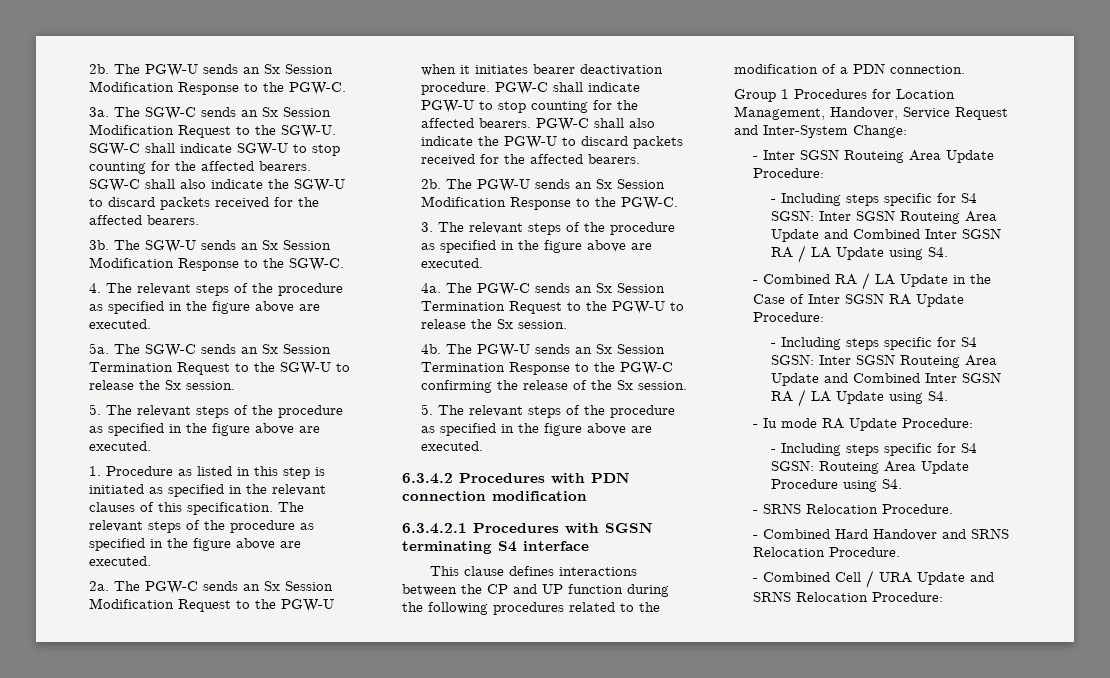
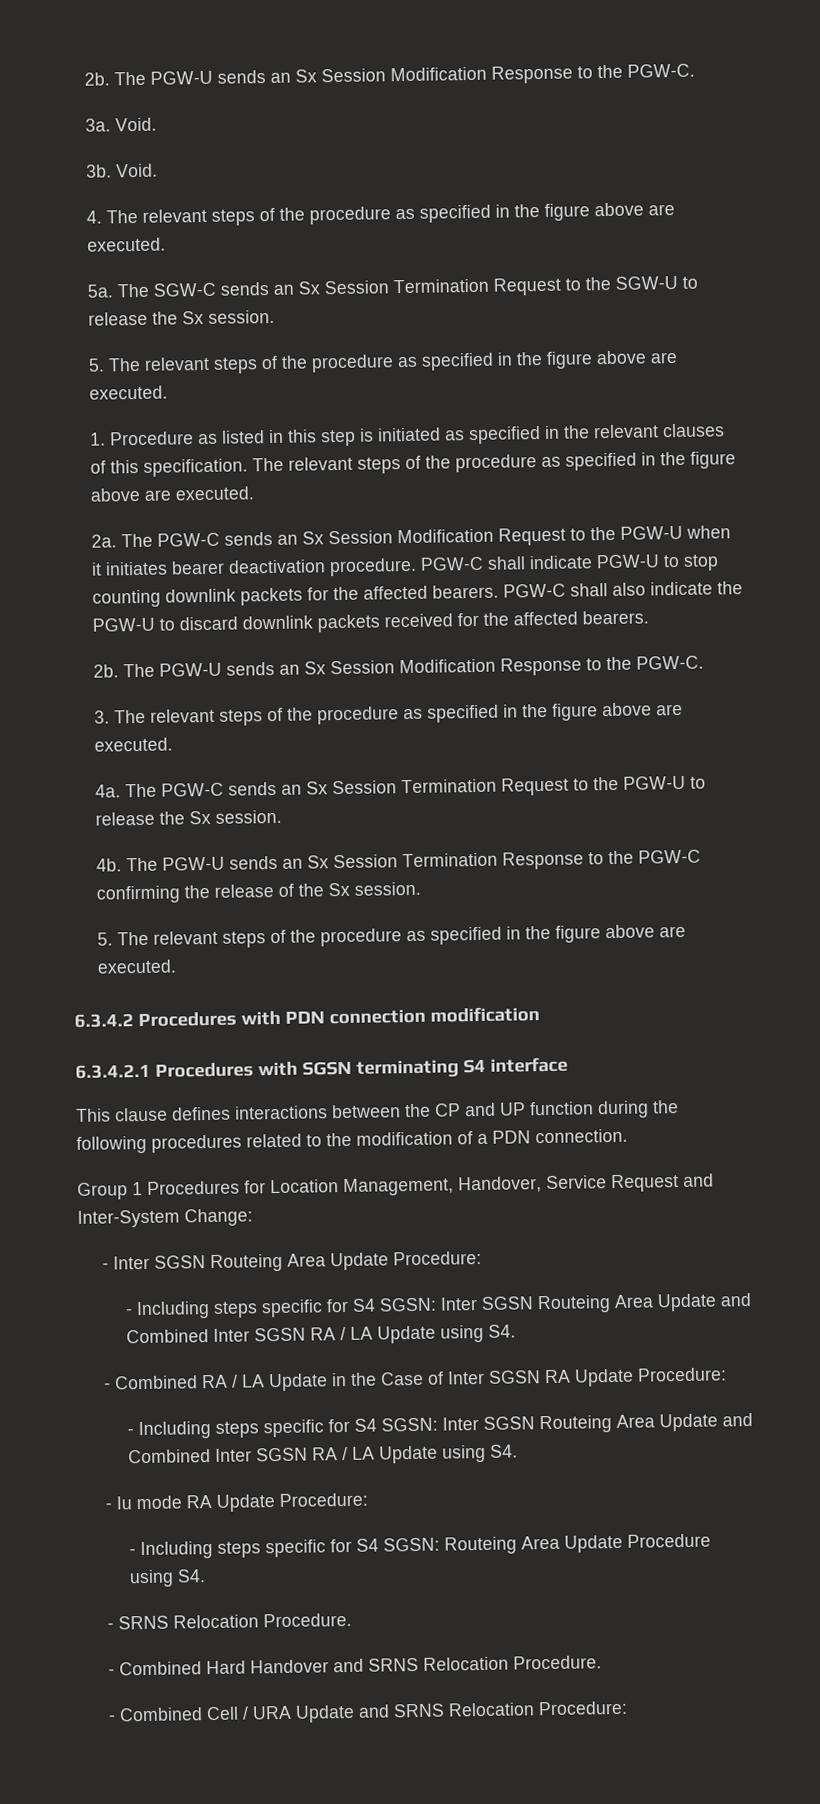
- 3a. The SGW-C sends an Sx Session Modification Request to the SGW-U. SGW-C shall indicate SGW-U to stop counting for the affected bearers. SGW-C shall also indicate the SGW-U to discard packets received for the affected bearers.
- 3b. The SGW-U sends an Sx Session Modification Response to the SGW-C.
+ 3a. Void.
+ 3b. Void.
- PGW-C shall indicate PGW-U to stop counting for the affected bearers.
+ PGW-C shall indicate PGW-U to stop counting downlink packets for the affected bearers.
- PGW-C shall also indicate the PGW-U to discard packets received for the affected bearers.
+ PGW-C shall also indicate the PGW-U to discard downlink packets received for the affected bearers.

